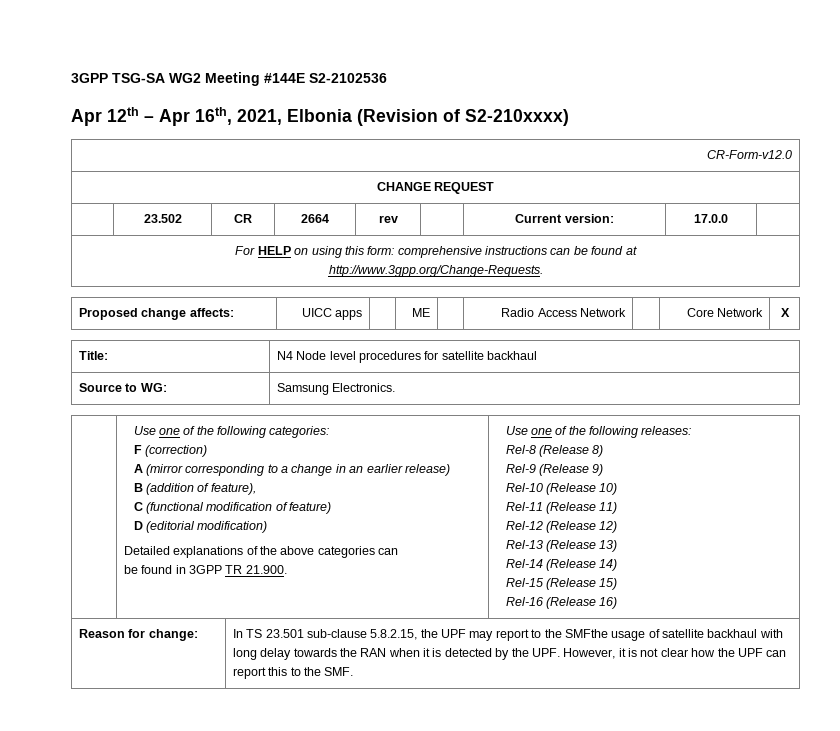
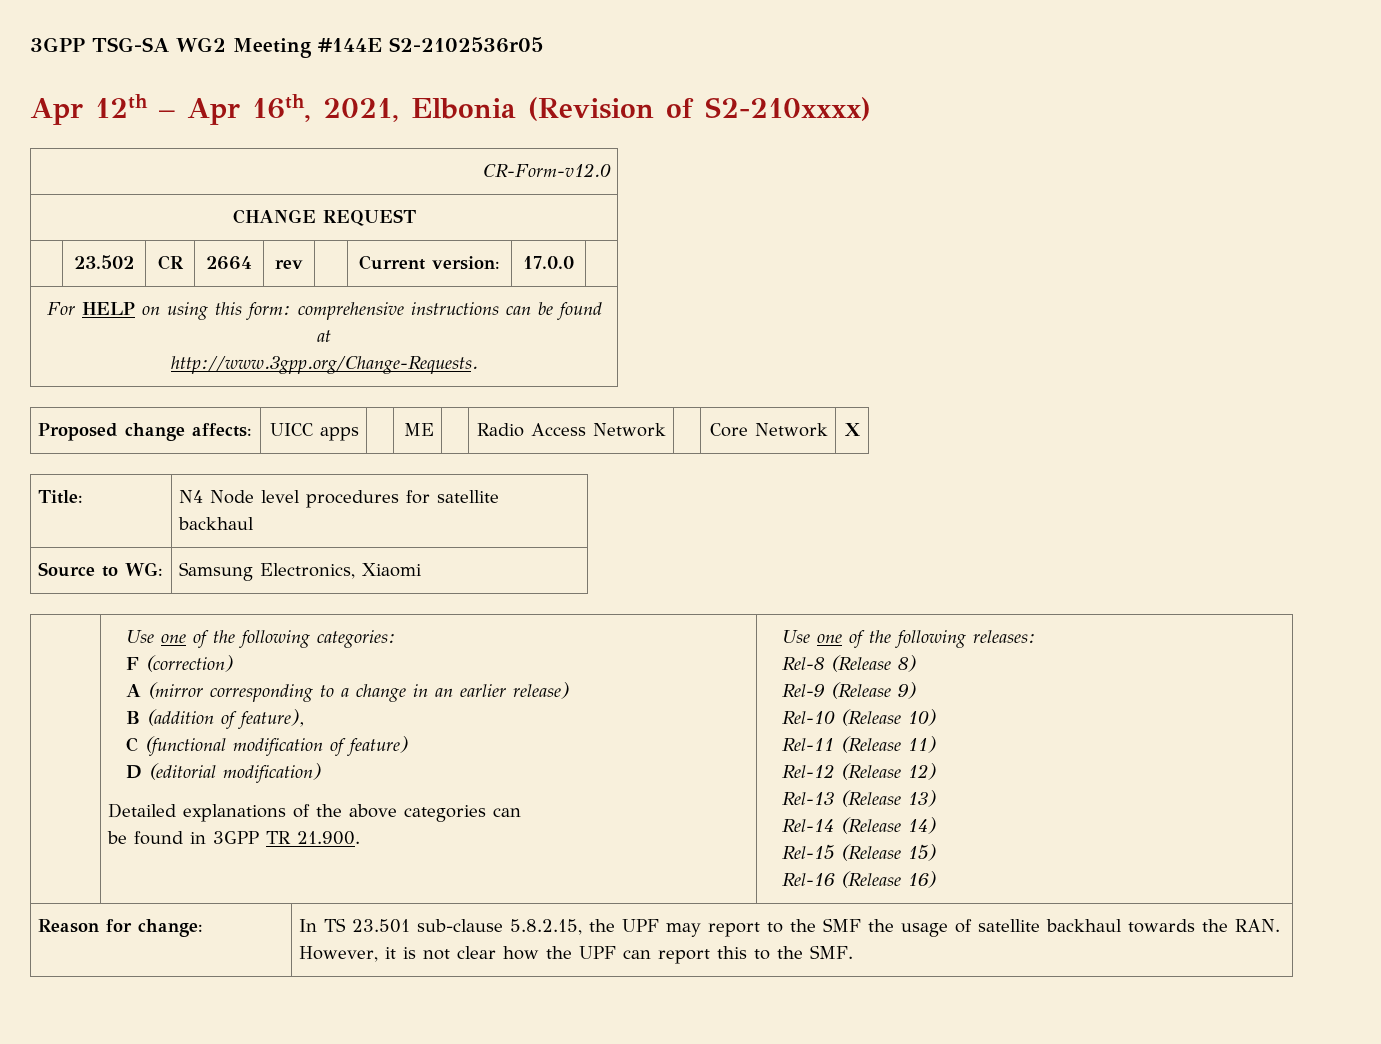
- 3GPP TSG-SA WG2 Meeting #144E S2-2102536
+ 3GPP TSG-SA WG2 Meeting #144E S2-2102536r05
- Source to WG: | Samsung Electronics.
+ Source to WG: | Samsung Electronics, Xiaomi
- In TS 23.501 sub-clause 5.8.2.15, the UPF may report to the SMFthe usage of satellite backhaul with long delay towards the RAN when it is detected by the UPF. However, it is not clear how the UPF can report this to the SMF.
+ In TS 23.501 sub-clause 5.8.2.15, the UPF may report to the SMF the usage of satellite backhaul towards the RAN. However, it is not clear how the UPF can report this to the SMF.

